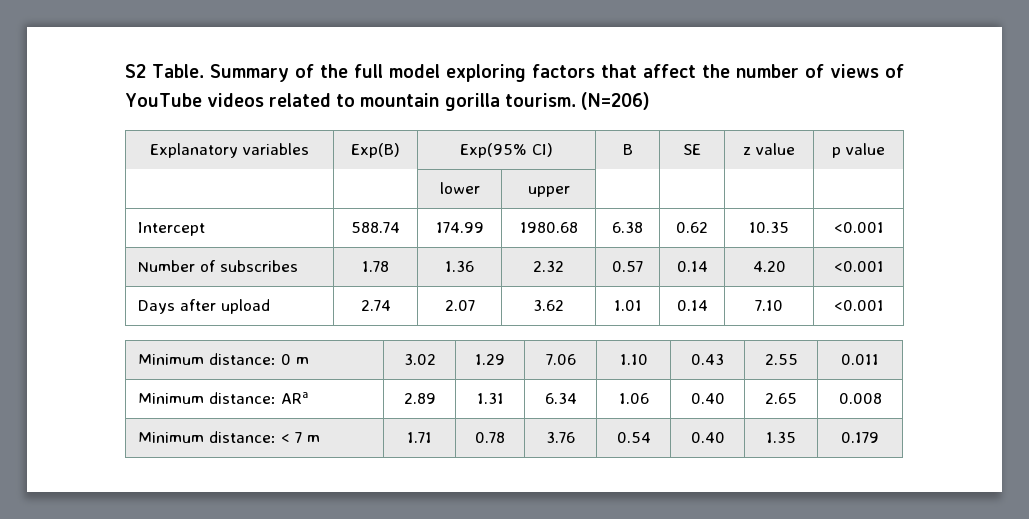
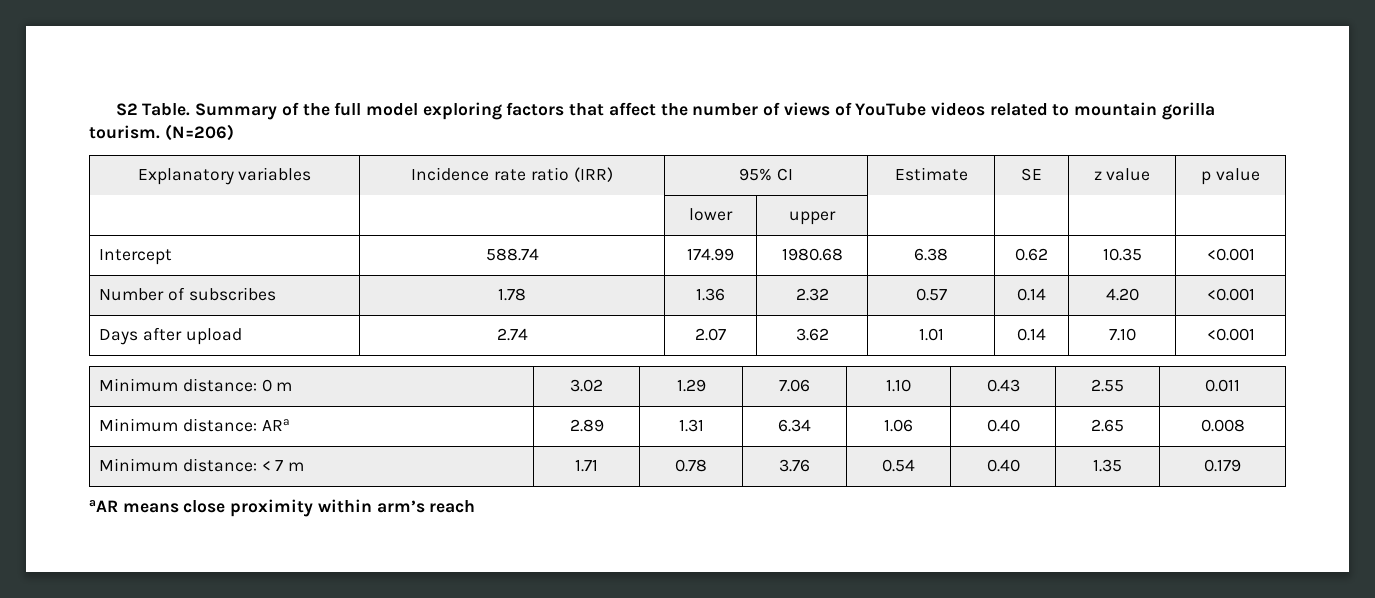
- Explanatory variables | Exp(B) | Exp(95% CI) | B | SE | z value | p value
+ Explanatory variables | Incidence rate ratio (IRR) | 95% CI | Estimate | SE | z value | p value
+ aAR means close proximity within arm’s reach

